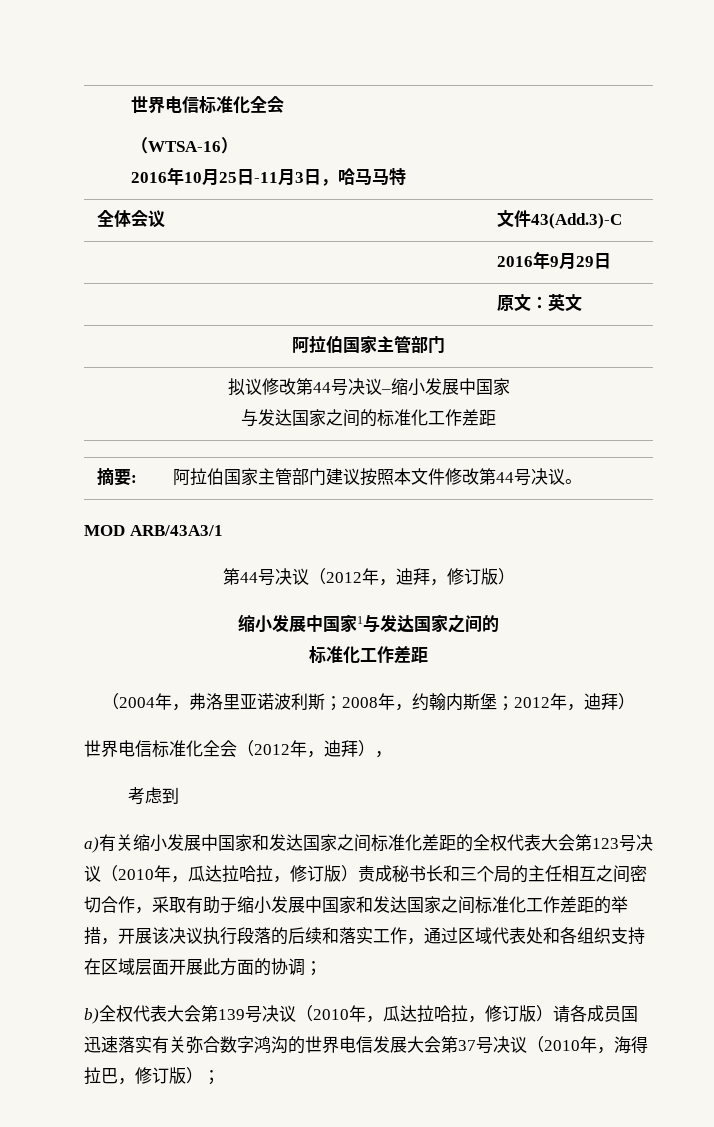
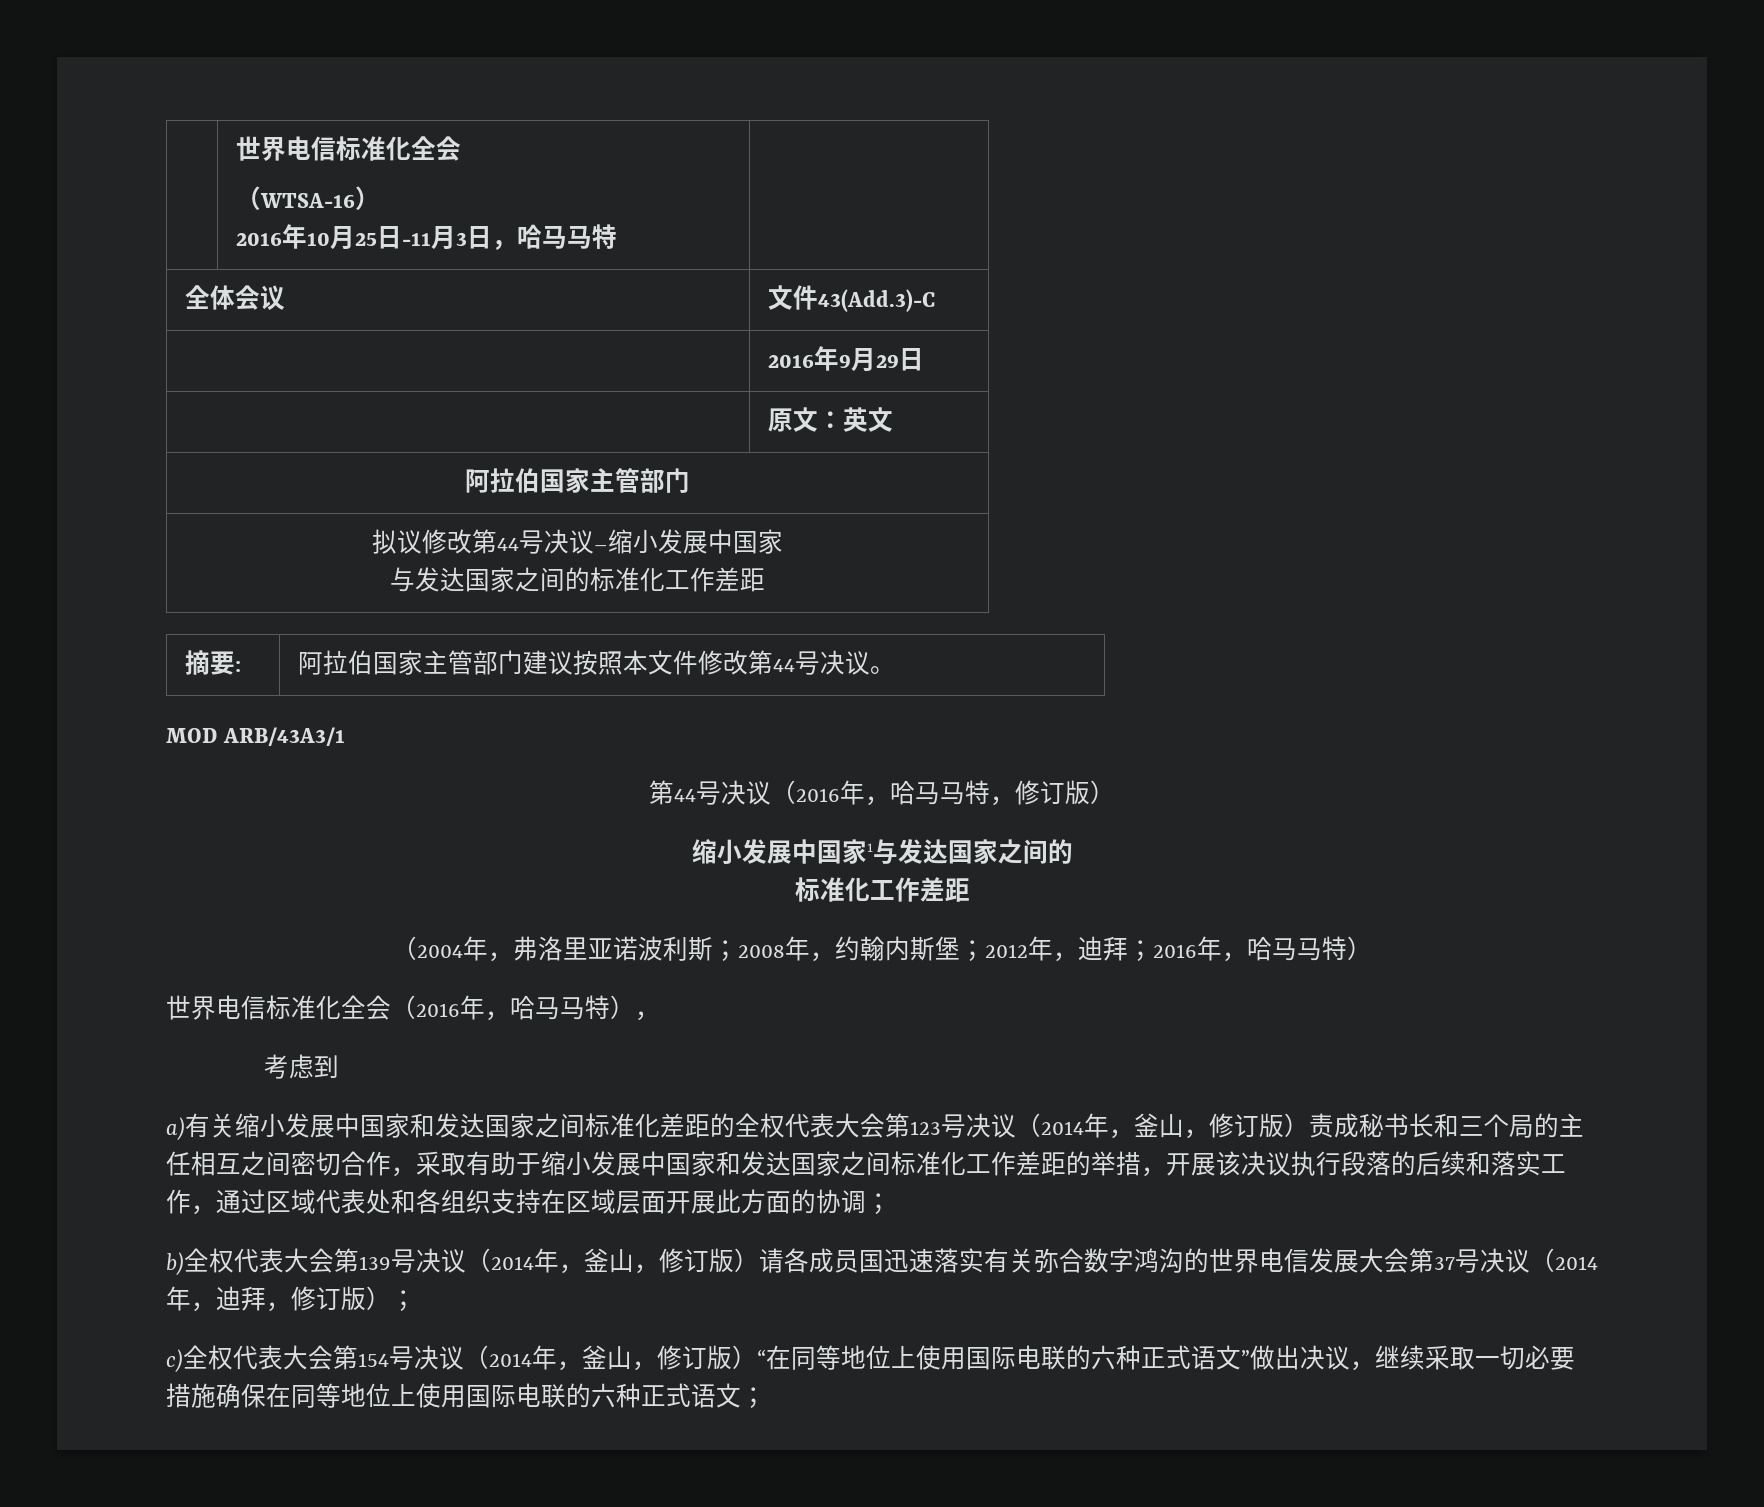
- 第44号决议（2012年，迪拜，修订版）
+ 第44号决议（2016年，哈马马特，修订版）
- （2004年，弗洛里亚诺波利斯；2008年，约翰内斯堡；2012年，迪拜）
+ （2004年，弗洛里亚诺波利斯；2008年，约翰内斯堡；2012年，迪拜；2016年，哈马马特）
- 世界电信标准化全会（2012年，迪拜），
+ 世界电信标准化全会（2016年，哈马马特），
- a)有关缩小发展中国家和发达国家之间标准化差距的全权代表大会第123号决议（2010年，瓜达拉哈拉，修订版）责成秘书长和三个局的主任相互之间密切合作，采取有助于缩小发展中国家和发达国家之间标准化工作差距的举措，开展该决议执行段落的后续和落实工作，通过区域代表处和各组织支持在区域层面开展此方面的协调；
+ a)有关缩小发展中国家和发达国家之间标准化差距的全权代表大会第123号决议（2014年，釜山，修订版）责成秘书长和三个局的主任相互之间密切合作，采取有助于缩小发展中国家和发达国家之间标准化工作差距的举措，开展该决议执行段落的后续和落实工作，通过区域代表处和各组织支持在区域层面开展此方面的协调；
- b)全权代表大会第139号决议（2010年，瓜达拉哈拉，修订版）请各成员国迅速落实有关弥合数字鸿沟的世界电信发展大会第37号决议（2010年，海得拉巴，修订版）；
+ b)全权代表大会第139号决议（2014年，釜山，修订版）请各成员国迅速落实有关弥合数字鸿沟的世界电信发展大会第37号决议（2014年，迪拜，修订版）；
+ c)全权代表大会第154号决议（2014年，釜山，修订版）“在同等地位上使用国际电联的六种正式语文”做出决议，继续采取一切必要措施确保在同等地位上使用国际电联的六种正式语文；

